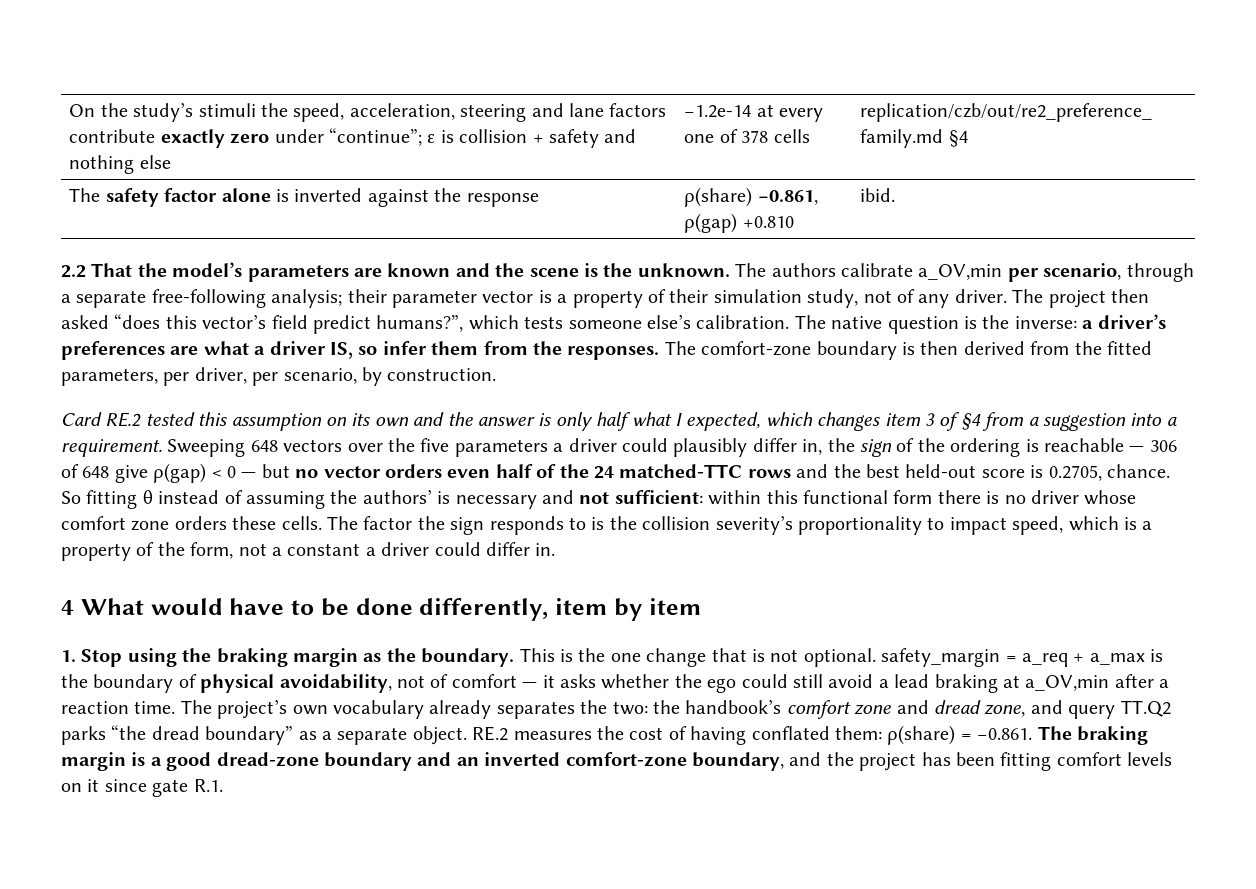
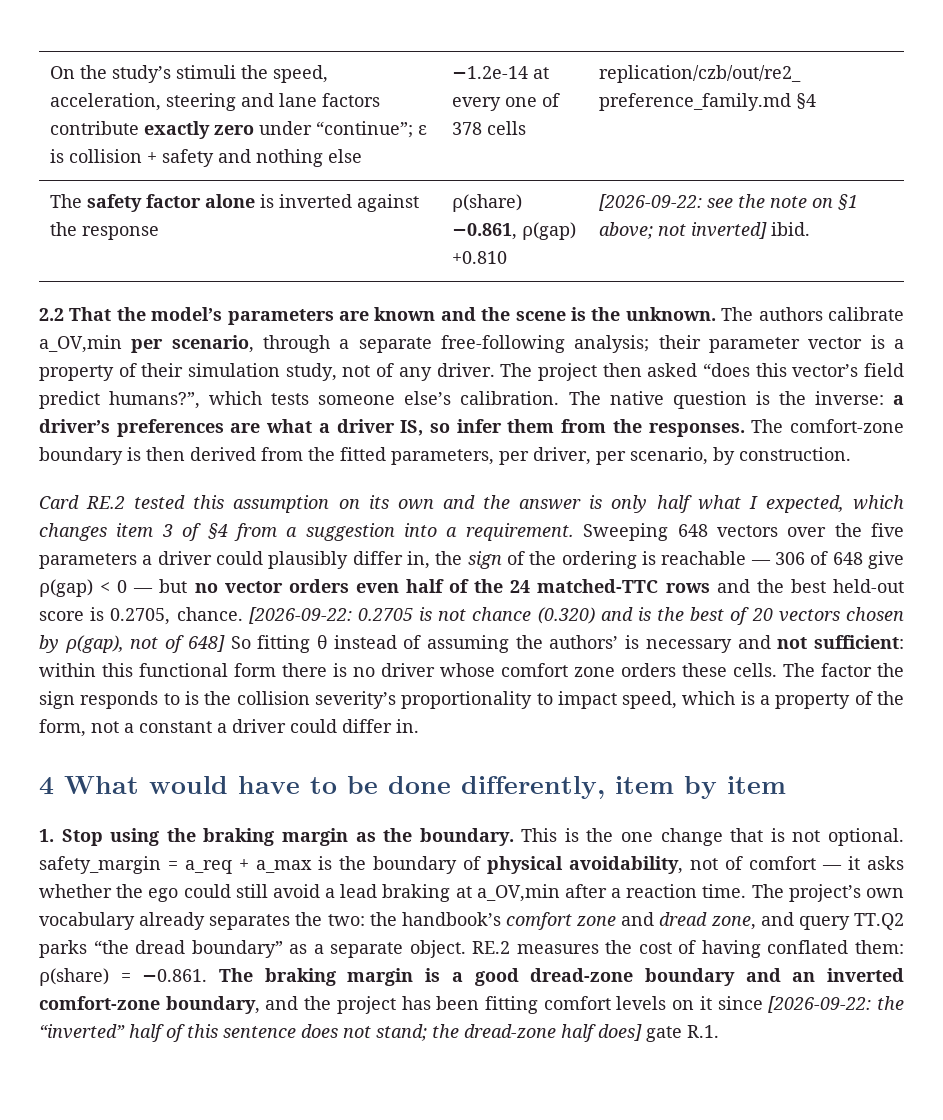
- The safety factor alone is inverted against the response | ρ(share) −0.861, ρ(gap) +0.810 | ibid.
+ The safety factor alone is inverted against the response | ρ(share) −0.861, ρ(gap) +0.810 | [2026-09-22: see the note on §1 above; not inverted] ibid.
- So fitting θ instead of assuming the authors’ is necessary and not sufficient: within this functional form there is no driver whose comfort zone orders these cells.
+ [2026-09-22: 0.2705 is not chance (0.320) and is the best of 20 vectors chosen by ρ(gap), not of 648] So fitting θ instead of assuming the authors’ is necessary and not sufficient: within this functional form there is no driver whose comfort zone orders these cells.
- RE.2 measures the cost of having conflated them: ρ(share) = −0.861. The braking margin is a good dread-zone boundary and an inverted comfort-zone boundary, and the project has been fitting comfort levels on it since gate R.1.
+ RE.2 measures the cost of having conflated them: ρ(share) = −0.861. The braking margin is a good dread-zone boundary and an inverted comfort-zone boundary, and the project has been fitting comfort levels on it since [2026-09-22: the “inverted” half of this sentence does not stand; the dread-zone half does] gate R.1.

